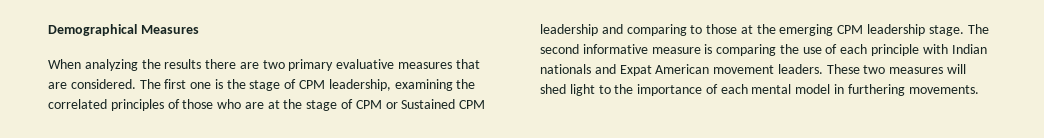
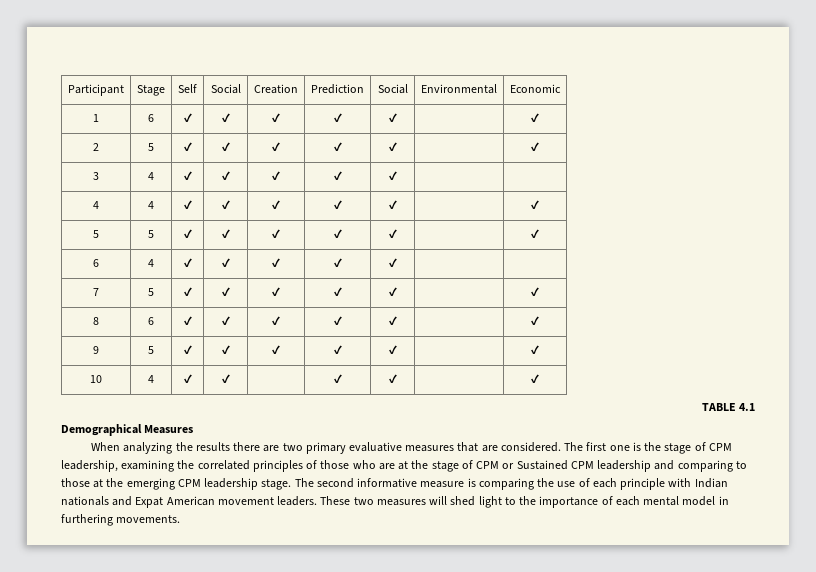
+ Participant | Stage | Self | Social | Creation | Prediction | Social | Environmental | Economic
+ 1 | 6 | ✔ | ✔ | ✔ | ✔ | ✔ | | ✔
+ 2 | 5 | ✔ | ✔ | ✔ | ✔ | ✔ | | ✔
+ 3 | 4 | ✔ | ✔ | ✔ | ✔ | ✔ | |
+ 4 | 4 | ✔ | ✔ | ✔ | ✔ | ✔ | | ✔
+ 5 | 5 | ✔ | ✔ | ✔ | ✔ | ✔ | | ✔
+ 6 | 4 | ✔ | ✔ | ✔ | ✔ | ✔ | |
+ 7 | 5 | ✔ | ✔ | ✔ | ✔ | ✔ | | ✔
+ 8 | 6 | ✔ | ✔ | ✔ | ✔ | ✔ | | ✔
+ 9 | 5 | ✔ | ✔ | ✔ | ✔ | ✔ | | ✔
+ 10 | 4 | ✔ | ✔ | | ✔ | ✔ | | ✔
+ TABLE 4.1

